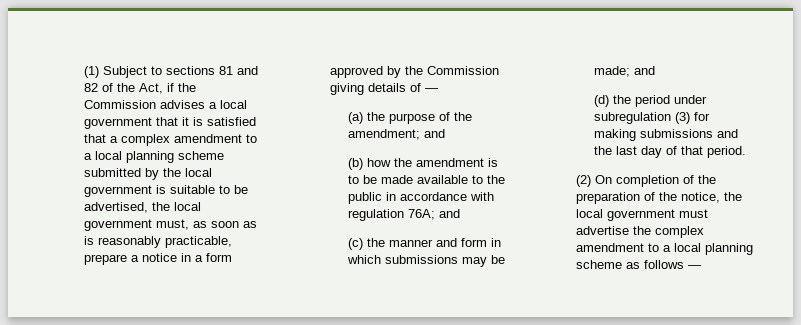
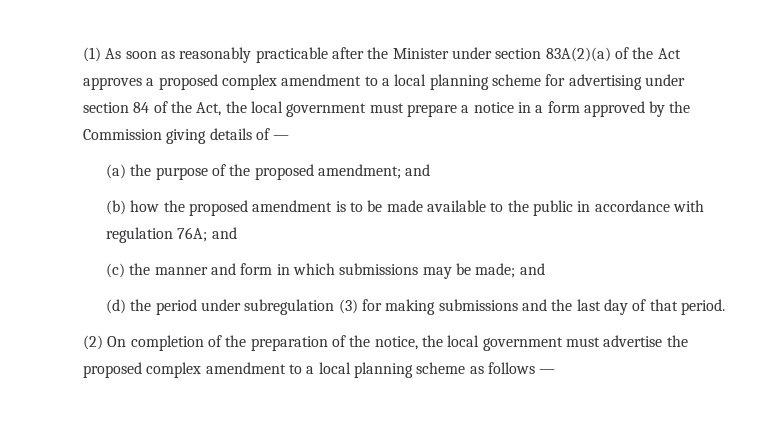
- (1) Subject to sections 81 and 82 of the Act, if the Commission advises a local government that it is satisfied that a complex amendment to a local planning scheme submitted by the local government is suitable to be advertised, the local government must, as soon as is reasonably practicable, prepare a notice in a form approved by the Commission giving details of —
+ (1) As soon as reasonably practicable after the Minister under section 83A(2)(a) of the Act approves a proposed complex amendment to a local planning scheme for advertising under section 84 of the Act, the local government must prepare a notice in a form approved by the Commission giving details of —
- (a) the purpose of the amendment; and
+ (a) the purpose of the proposed amendment; and
- (b) how the amendment is to be made available to the public in accordance with regulation 76A; and
+ (b) how the proposed amendment is to be made available to the public in accordance with regulation 76A; and
- (2) On completion of the preparation of the notice, the local government must advertise the complex amendment to a local planning scheme as follows —
+ (2) On completion of the preparation of the notice, the local government must advertise the proposed complex amendment to a local planning scheme as follows —

